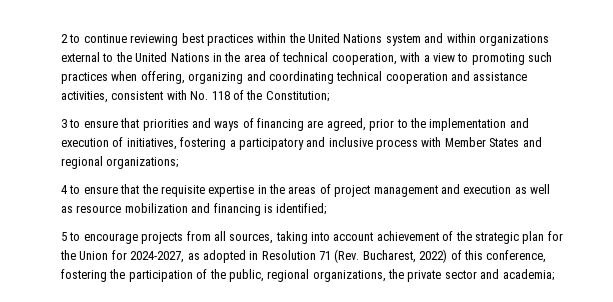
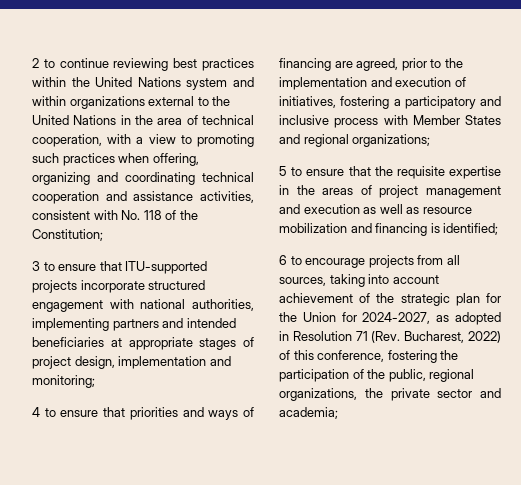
- 3 to ensure that priorities and ways of financing are agreed, prior to the implementation and execution of initiatives, fostering a participatory and inclusive process with Member States and regional organizations;
+ 3 to ensure that ITU-supported projects incorporate structured engagement with national authorities, implementing partners and intended beneficiaries at appropriate stages of project design, implementation and monitoring;
+ 4 to ensure that priorities and ways of financing are agreed, prior to the implementation and execution of initiatives, fostering a participatory and inclusive process with Member States and regional organizations;
- 4 to ensure that the requisite expertise in the areas of project management and execution as well as resource mobilization and financing is identified;
+ 5 to ensure that the requisite expertise in the areas of project management and execution as well as resource mobilization and financing is identified;
- 5 to encourage projects from all sources, taking into account achievement of the strategic plan for the Union for 2024-2027, as adopted in Resolution 71 (Rev. Bucharest, 2022) of this conference, fostering the participation of the public, regional organizations, the private sector and academia;
+ 6 to encourage projects from all sources, taking into account achievement of the strategic plan for the Union for 2024-2027, as adopted in Resolution 71 (Rev. Bucharest, 2022) of this conference, fostering the participation of the public, regional organizations, the private sector and academia;

